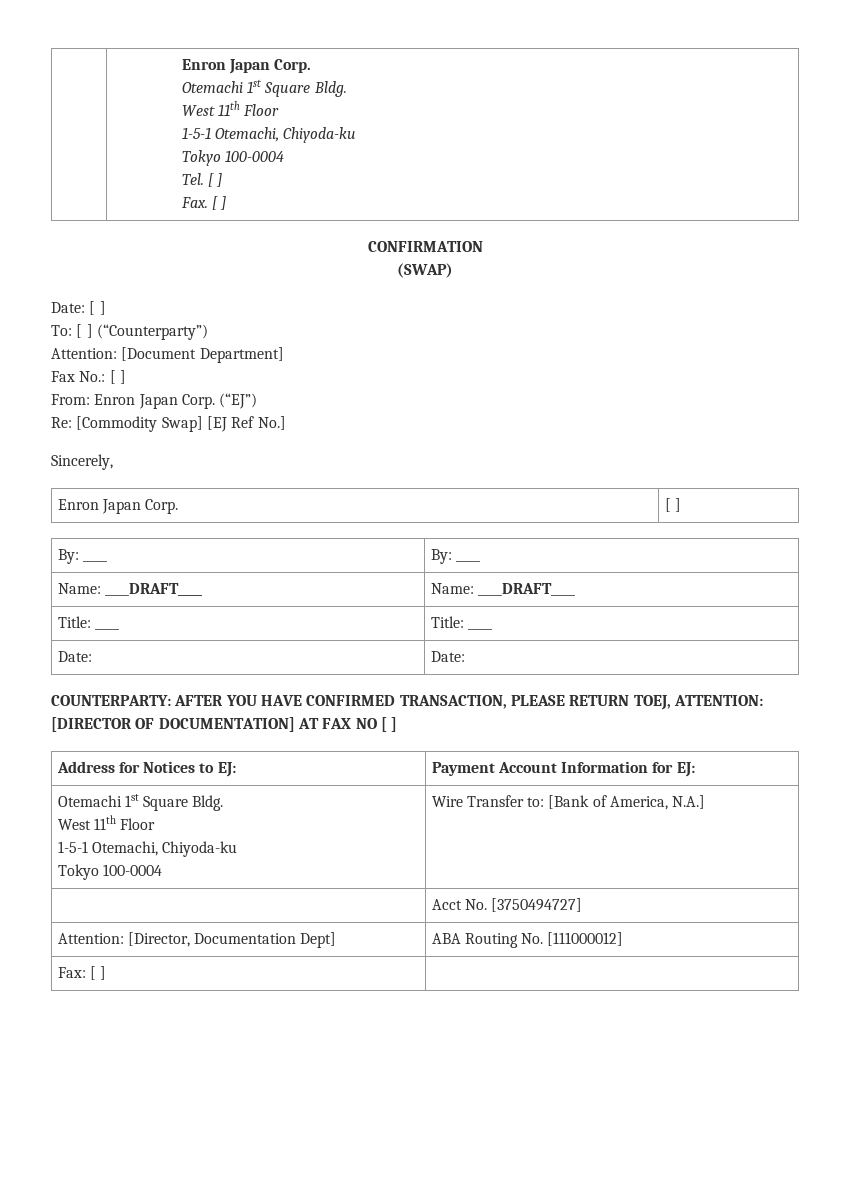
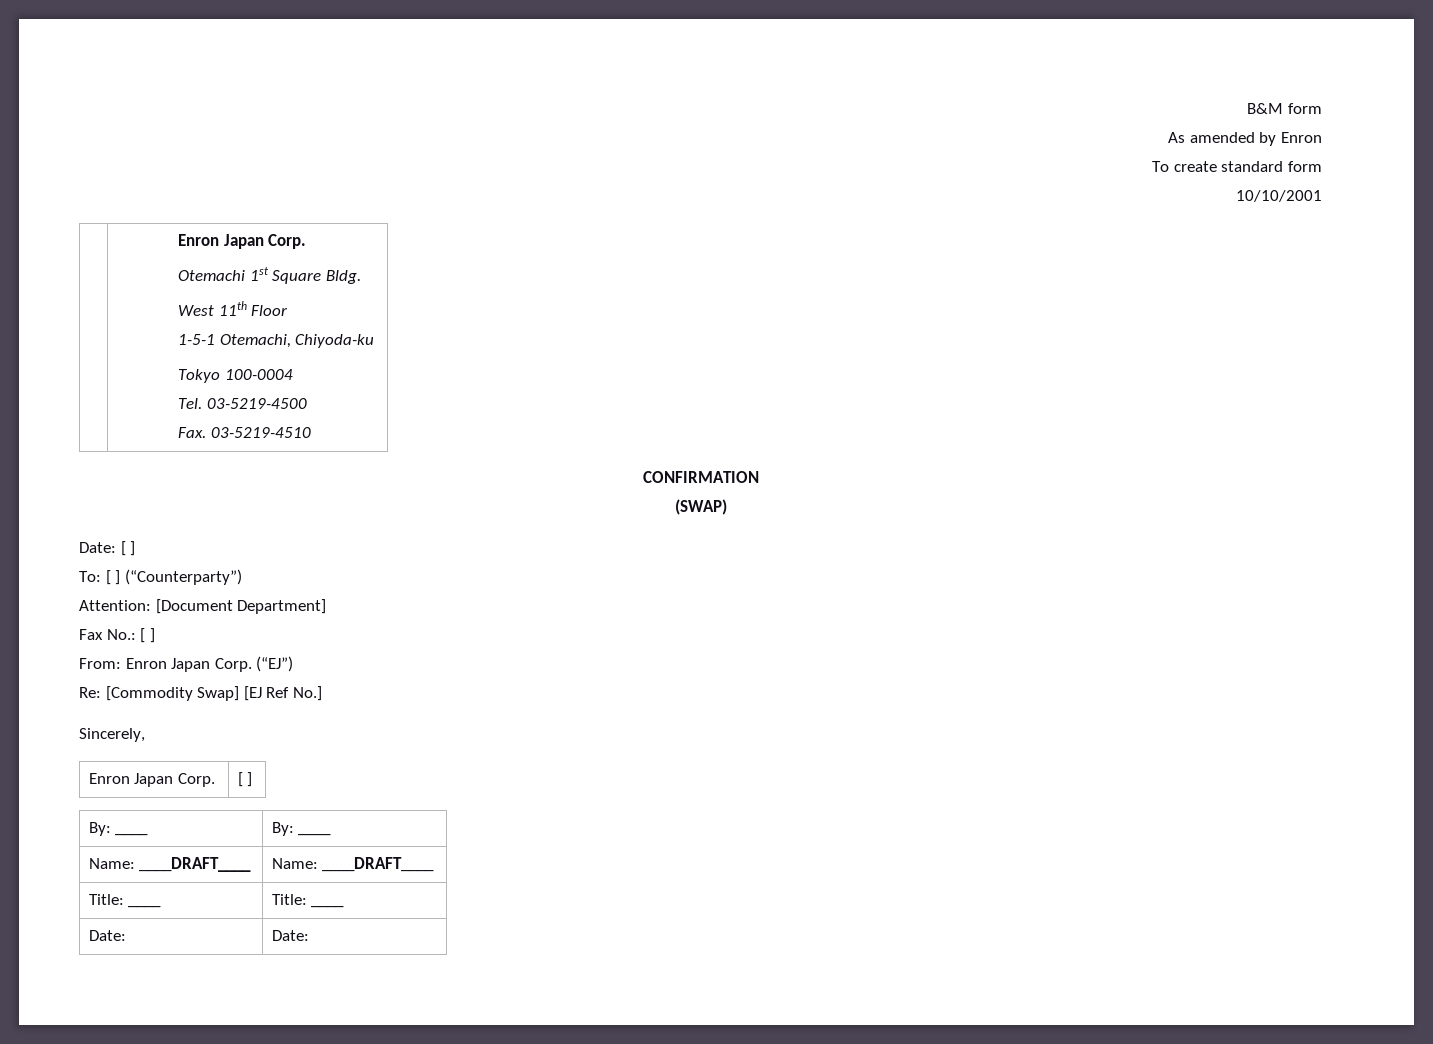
+ B&M form
+ As amended by Enron
+ To create standard form
+ 10/10/2001
  | Enron Japan Corp.
  Otemachi 1st Square Bldg.
  West 11th Floor
  1-5-1 Otemachi, Chiyoda-ku
  Tokyo 100-0004
- Tel. [ ]
- Fax. [ ]
+ Tel. 03-5219-4500
+ Fax. 03-5219-4510
- COUNTERPARTY: AFTER YOU HAVE CONFIRMED TRANSACTION, PLEASE RETURN TOEJ, ATTENTION: [DIRECTOR OF DOCUMENTATION] AT FAX NO [ ]
- Address for Notices to EJ: | Payment Account Information for EJ:
- Otemachi 1st Square Bldg.
- West 11th Floor
- 1-5-1 Otemachi, Chiyoda-ku
- Tokyo 100-0004 | Wire Transfer to: [Bank of America, N.A.]
- | Acct No. [3750494727]
- Attention: [Director, Documentation Dept] | ABA Routing No. [111000012]
- Fax: [ ] |

